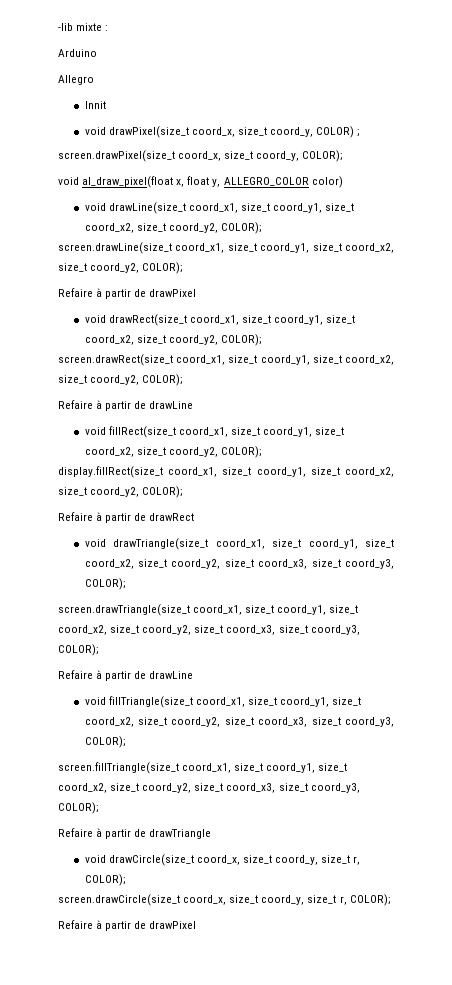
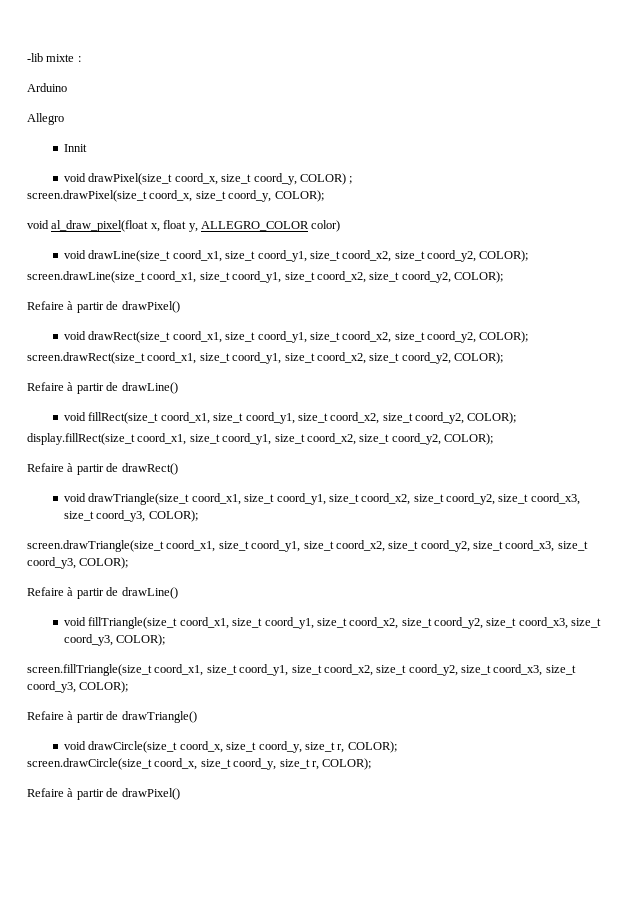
  screen.drawLine(size_t coord_x1, size_t coord_y1, size_t coord_x2, size_t coord_y2, COLOR);
- Refaire à partir de drawPixel
+ Refaire à partir de drawPixel()
  screen.drawRect(size_t coord_x1, size_t coord_y1, size_t coord_x2, size_t coord_y2, COLOR);
- Refaire à partir de drawLine
+ Refaire à partir de drawLine()
- Refaire à partir de drawRect
+ Refaire à partir de drawRect()
  screen.drawTriangle(size_t coord_x1, size_t coord_y1, size_t coord_x2, size_t coord_y2, size_t coord_x3, size_t coord_y3, COLOR);
- Refaire à partir de drawLine
+ Refaire à partir de drawLine()
- Refaire à partir de drawTriangle
+ Refaire à partir de drawTriangle()
  screen.drawCircle(size_t coord_x, size_t coord_y, size_t r, COLOR);
- Refaire à partir de drawPixel
+ Refaire à partir de drawPixel()

